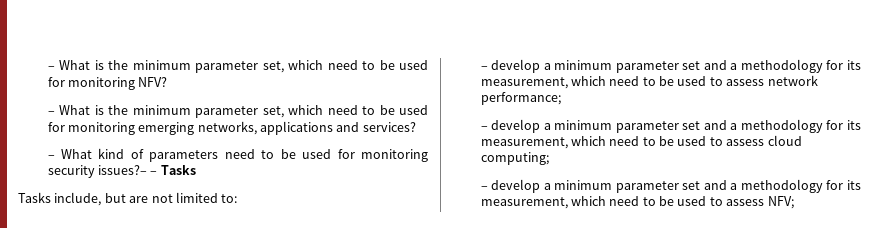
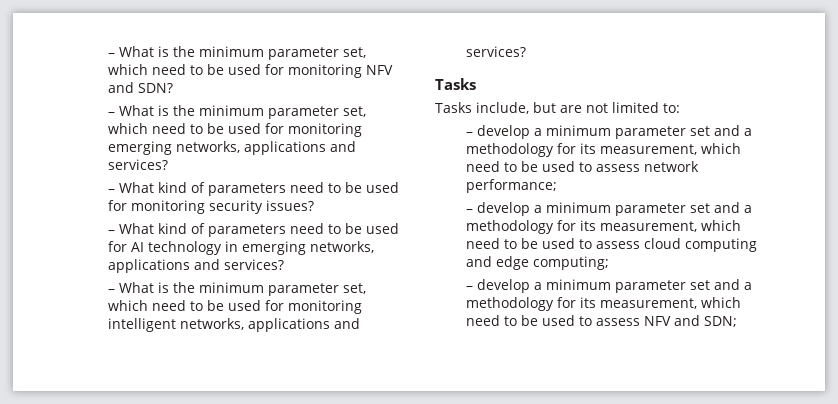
- – What is the minimum parameter set, which need to be used for monitoring NFV?
+ – What is the minimum parameter set, which need to be used for monitoring NFV and SDN?
- – What kind of parameters need to be used for monitoring security issues?– – Tasks
+ – What kind of parameters need to be used for monitoring security issues?
+ – What kind of parameters need to be used for AI technology in emerging networks, applications and services?
+ – What is the minimum parameter set, which need to be used for monitoring intelligent networks, applications and services?
+ Tasks
- – develop a minimum parameter set and a methodology for its measurement, which need to be used to assess cloud computing;
+ – develop a minimum parameter set and a methodology for its measurement, which need to be used to assess cloud computing and edge computing;
- – develop a minimum parameter set and a methodology for its measurement, which need to be used to assess NFV;
+ – develop a minimum parameter set and a methodology for its measurement, which need to be used to assess NFV and SDN;

